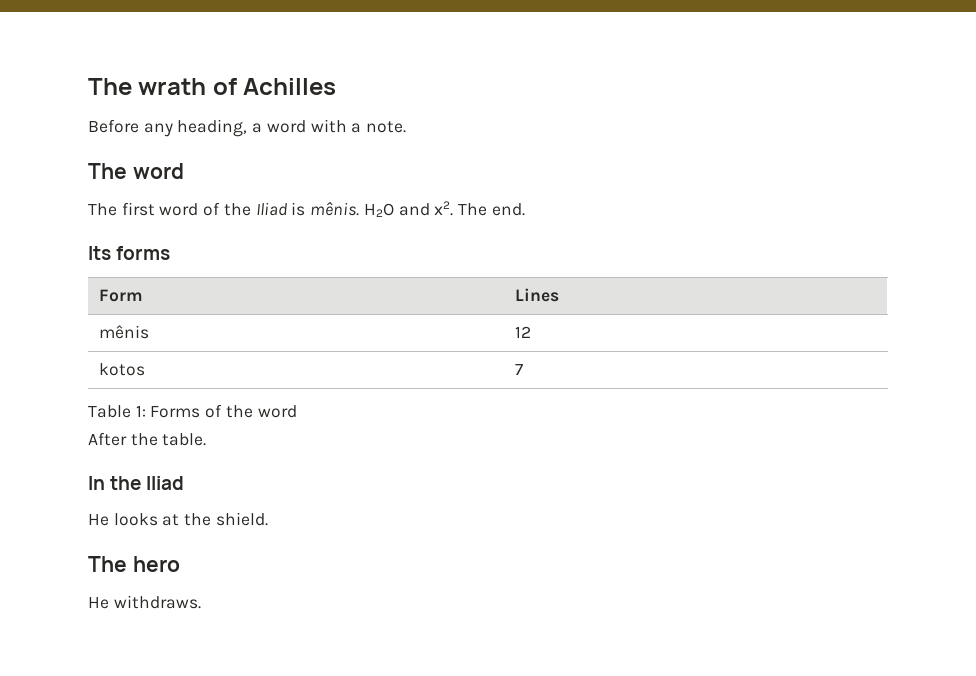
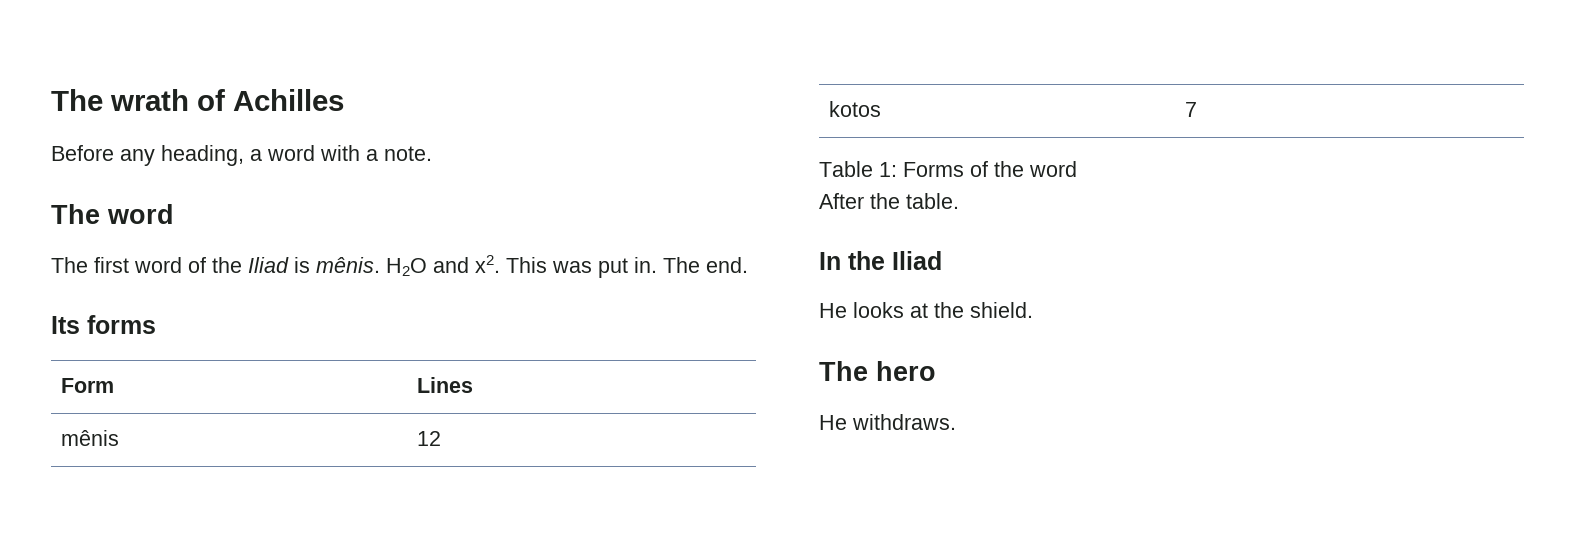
+ This was put in.

